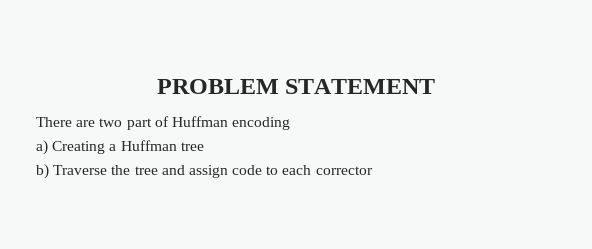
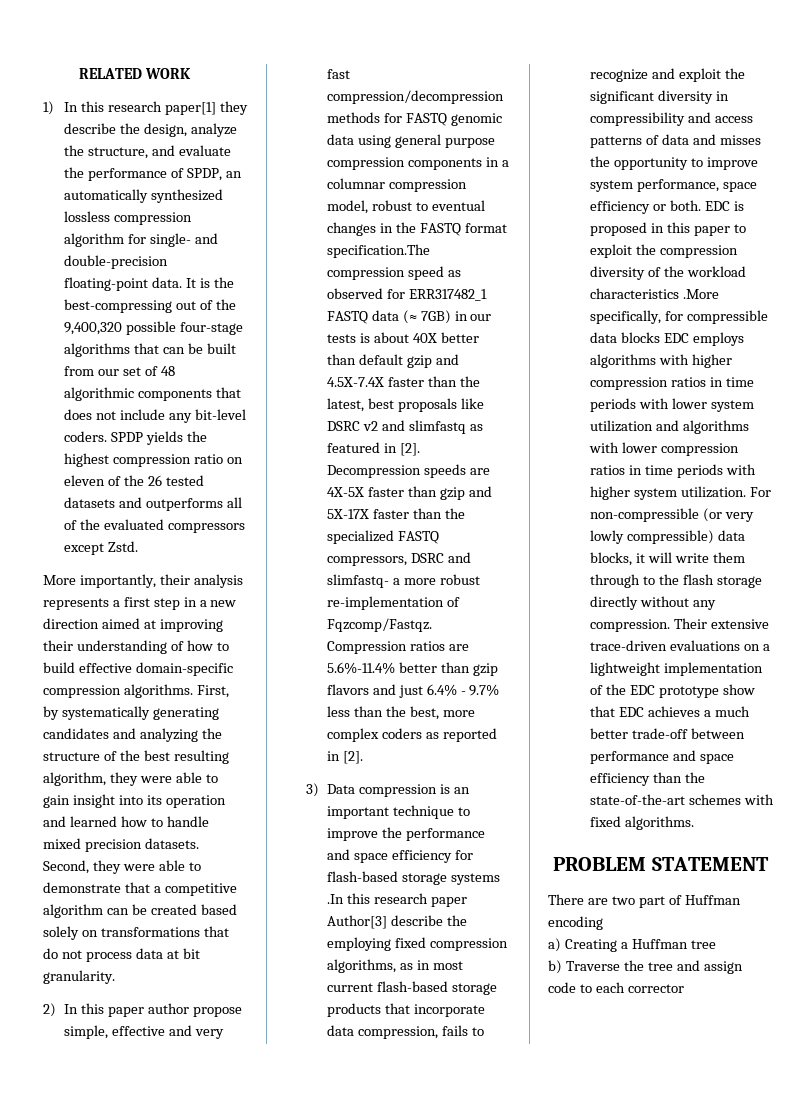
+ RELATED WORK
+ 1) In this research paper[1] they describe the design, analyze the structure, and evaluate the performance of SPDP, an automatically synthesized lossless compression algorithm for single- and double-precision floating-point data. It is the best-compressing out of the 9,400,320 possible four-stage algorithms that can be built from our set of 48 algorithmic components that does not include any bit-level coders. SPDP yields the highest compression ratio on eleven of the 26 tested datasets and outperforms all of the evaluated compressors except Zstd.
+ More importantly, their analysis represents a first step in a new direction aimed at improving their understanding of how to build effective domain-specific compression algorithms. First, by systematically generating candidates and analyzing the structure of the best resulting algorithm, they were able to gain insight into its operation and learned how to handle mixed precision datasets. Second, they were able to demonstrate that a competitive algorithm can be created based solely on transformations that do not process data at bit granularity.
+ 2) In this paper author propose simple, effective and very fast compression/decompression methods for FASTQ genomic data using general purpose compression components in a columnar compression model, robust to eventual changes in the FASTQ format specification.The compression speed as observed for ERR317482_1 FASTQ data (≈ 7GB) in our tests is about 40X better than default gzip and 4.5X-7.4X faster than the latest, best proposals like DSRC v2 and slimfastq as featured in [2]. Decompression speeds are 4X-5X faster than gzip and 5X-17X faster than the specialized FASTQ compressors, DSRC and slimfastq- a more robust re-implementation of Fqzcomp/Fastqz. Compression ratios are 5.6%-11.4% better than gzip flavors and just 6.4% - 9.7% less than the best, more complex coders as reported in [2].
+ 3) Data compression is an important technique to improve the performance and space efficiency for flash-based storage systems .In this research paper Author[3] describe the employing fixed compression algorithms, as in most current flash-based storage products that incorporate data compression, fails to recognize and exploit the significant diversity in compressibility and access patterns of data and misses the opportunity to improve system performance, space efficiency or both. EDC is proposed in this paper to exploit the compression diversity of the workload characteristics .More specifically, for compressible data blocks EDC employs algorithms with higher compression ratios in time periods with lower system utilization and algorithms with lower compression ratios in time periods with higher system utilization. For non-compressible (or very lowly compressible) data blocks, it will write them through to the flash storage directly without any compression. Their extensive trace-driven evaluations on a lightweight implementation of the EDC prototype show that EDC achieves a much better trade-off between performance and space efficiency than the state-of-the-art schemes with fixed algorithms.

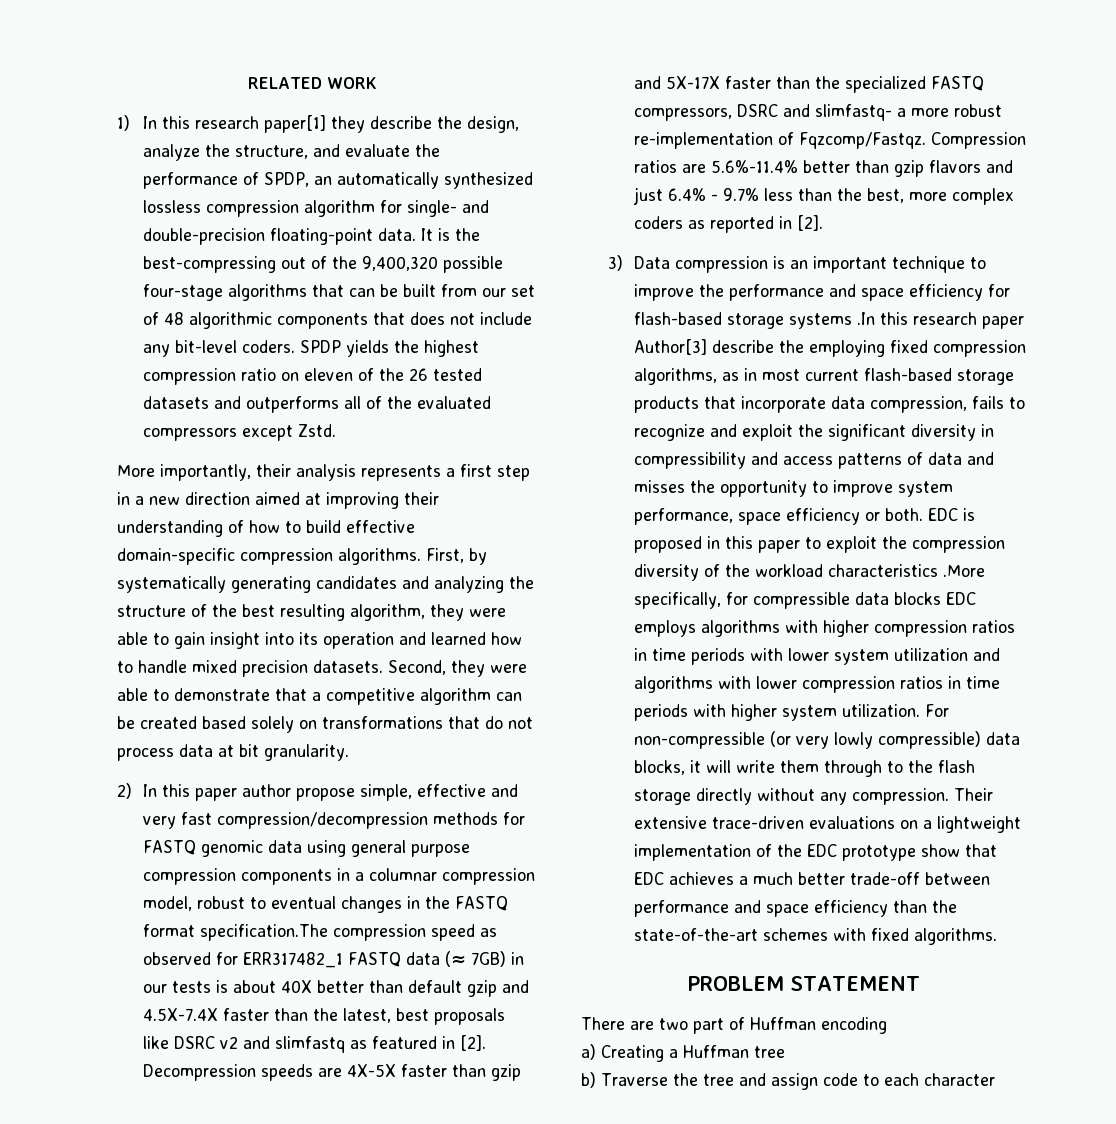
- b) Traverse the tree and assign code to each corrector
+ b) Traverse the tree and assign code to each character

